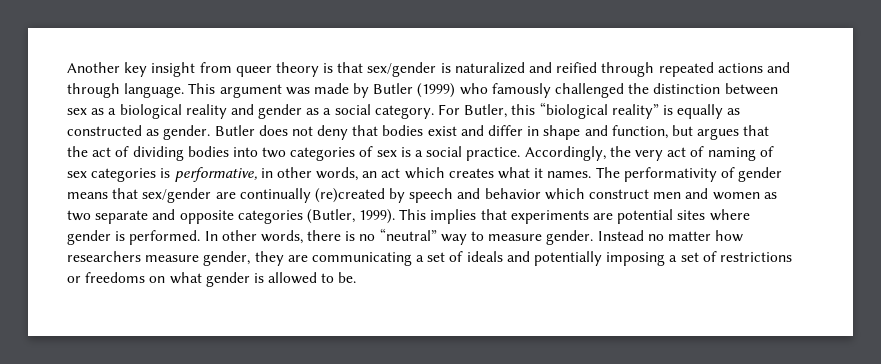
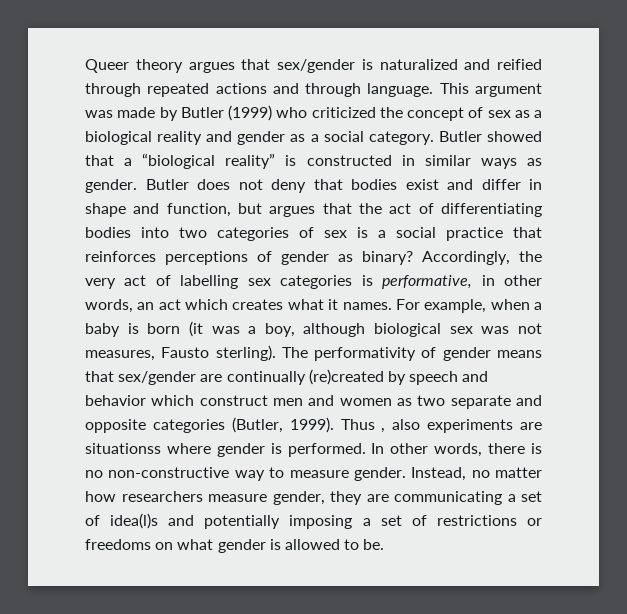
- Another key insight from queer theory is that sex/gender is naturalized and reified through repeated actions and through language.
+ Queer theory argues that sex/gender is naturalized and reified through repeated actions and through language.
- This argument was made by Butler (1999) who famously challenged the distinction between sex as a biological reality and gender as a social category.
+ This argument was made by Butler (1999) who criticized the concept of sex as a biological reality and gender as a social category.
- For Butler, this “biological reality” is equally as constructed as gender.
+ Butler showed that a “biological reality” is constructed in similar ways as gender.
- Butler does not deny that bodies exist and differ in shape and function, but argues that the act of dividing bodies into two categories of sex is a social practice.
+ Butler does not deny that bodies exist and differ in shape and function, but argues that the act of differentiating bodies into two categories of sex is a social practice that reinforces perceptions of gender as binary?
- Accordingly, the very act of naming of sex categories is performative, in other words, an act which creates what it names.
+ Accordingly, the very act of labelling sex categories is performative, in other words, an act which creates what it names.
+ For example, when a baby is born (it was a boy, although biological sex was not measures, Fausto sterling).
- This implies that experiments are potential sites where gender is performed.
+ Thus , also experiments are situationss where gender is performed.
- In other words, there is no “neutral” way to measure gender.
+ In other words, there is no non-constructive way to measure gender.
- Instead no matter how researchers measure gender, they are communicating a set of ideals and potentially imposing a set of restrictions or freedoms on what gender is allowed to be.
+ Instead, no matter how researchers measure gender, they are communicating a set of idea(l)s and potentially imposing a set of restrictions or freedoms on what gender is allowed to be.

